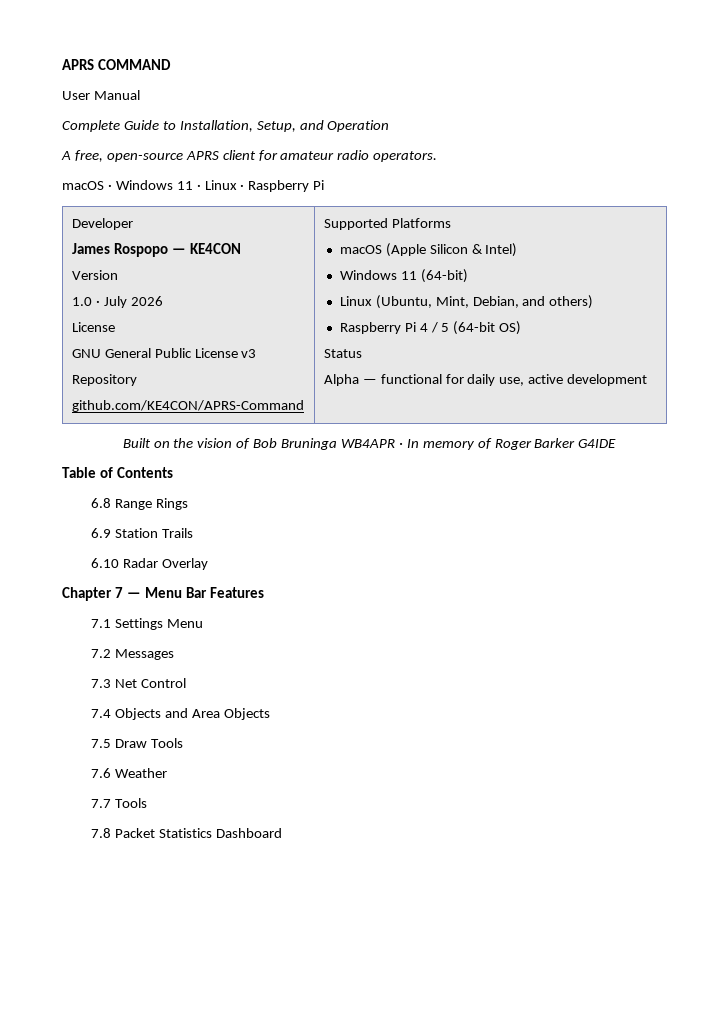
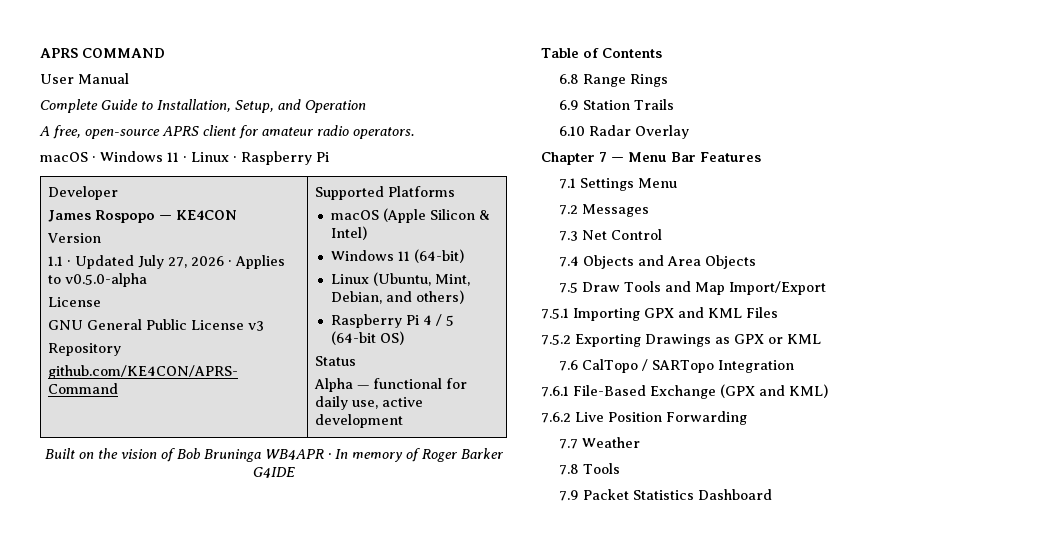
- 1.0 · July 2026
+ 1.1 · Updated July 27, 2026 · Applies to v0.5.0-alpha
- 7.5 Draw Tools
- 7.6 Weather
+ 7.5 Draw Tools and Map Import/Export
+ 7.5.1 Importing GPX and KML Files
+ 7.5.2 Exporting Drawings as GPX or KML
+ 7.6 CalTopo / SARTopo Integration
+ 7.6.1 File-Based Exchange (GPX and KML)
+ 7.6.2 Live Position Forwarding
+ 7.7 Weather
- 7.7 Tools
- 7.8 Packet Statistics Dashboard
+ 7.8 Tools
+ 7.9 Packet Statistics Dashboard

